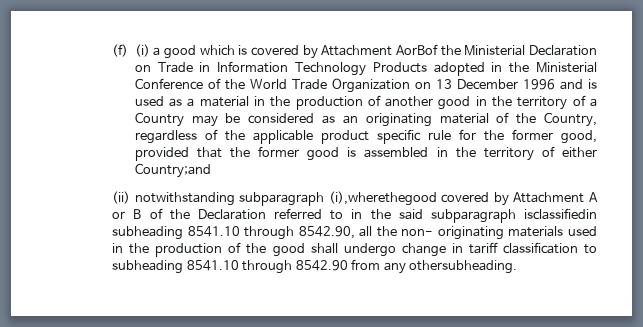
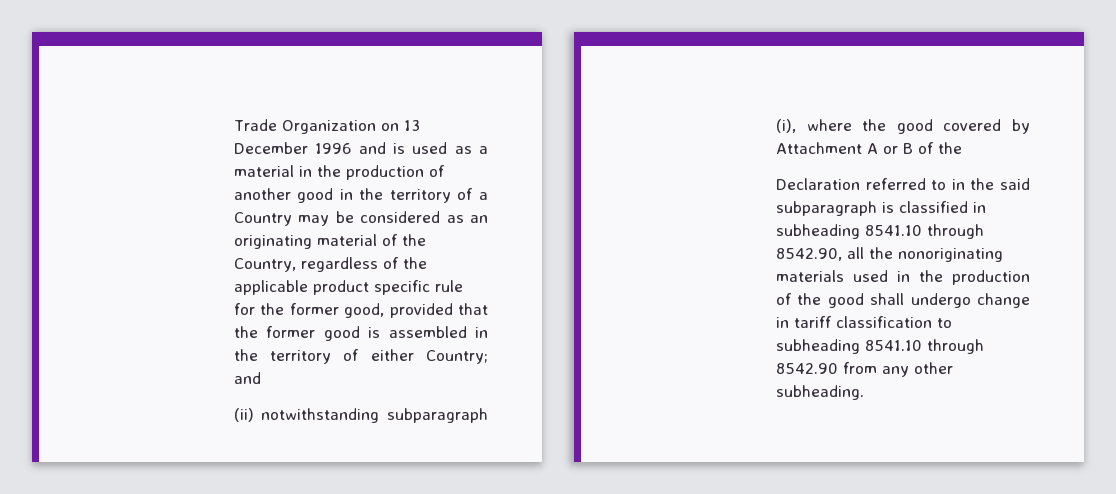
- (f) (i) a good which is covered by Attachment AorBof the Ministerial Declaration on Trade in Information Technology Products adopted in the Ministerial Conference of the World Trade Organization on 13 December 1996 and is used as a material in the production of another good in the territory of a Country may be considered as an originating material of the Country, regardless of the applicable product specific rule for the former good, provided that the former good is assembled in the territory of either Country;and
+ Trade Organization on 13 December 1996 and is used as a material in the production of another good in the territory of a Country may be considered as an originating material of the Country, regardless of the applicable product specific rule for the former good, provided that the former good is assembled in the territory of either Country; and
- (ii) notwithstanding subparagraph (i),wherethegood covered by Attachment A or B of the Declaration referred to in the said subparagraph isclassifiedin subheading 8541.10 through 8542.90, all the non- originating materials used in the production of the good shall undergo change in tariff classification to subheading 8541.10 through 8542.90 from any othersubheading.
+ (ii) notwithstanding subparagraph (i), where the good covered by Attachment A or B of the
+ Declaration referred to in the said subparagraph is classified in subheading 8541.10 through 8542.90, all the nonoriginating materials used in the production of the good shall undergo change in tariff classification to subheading 8541.10 through 8542.90 from any other subheading.

